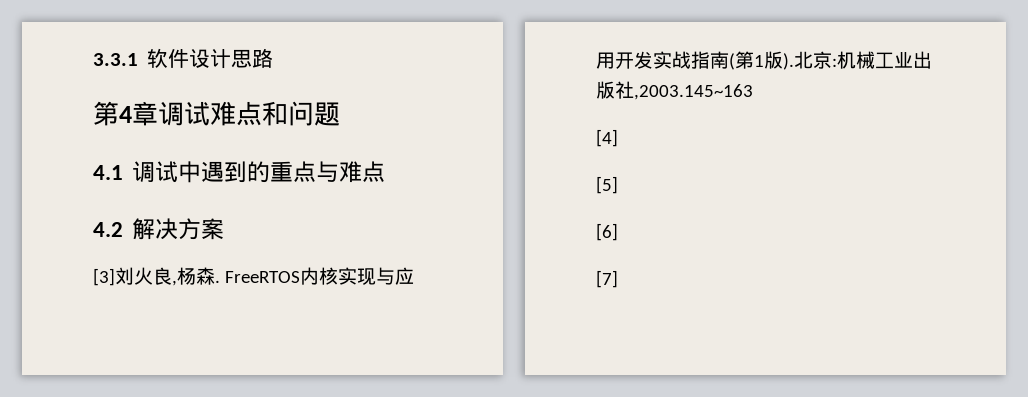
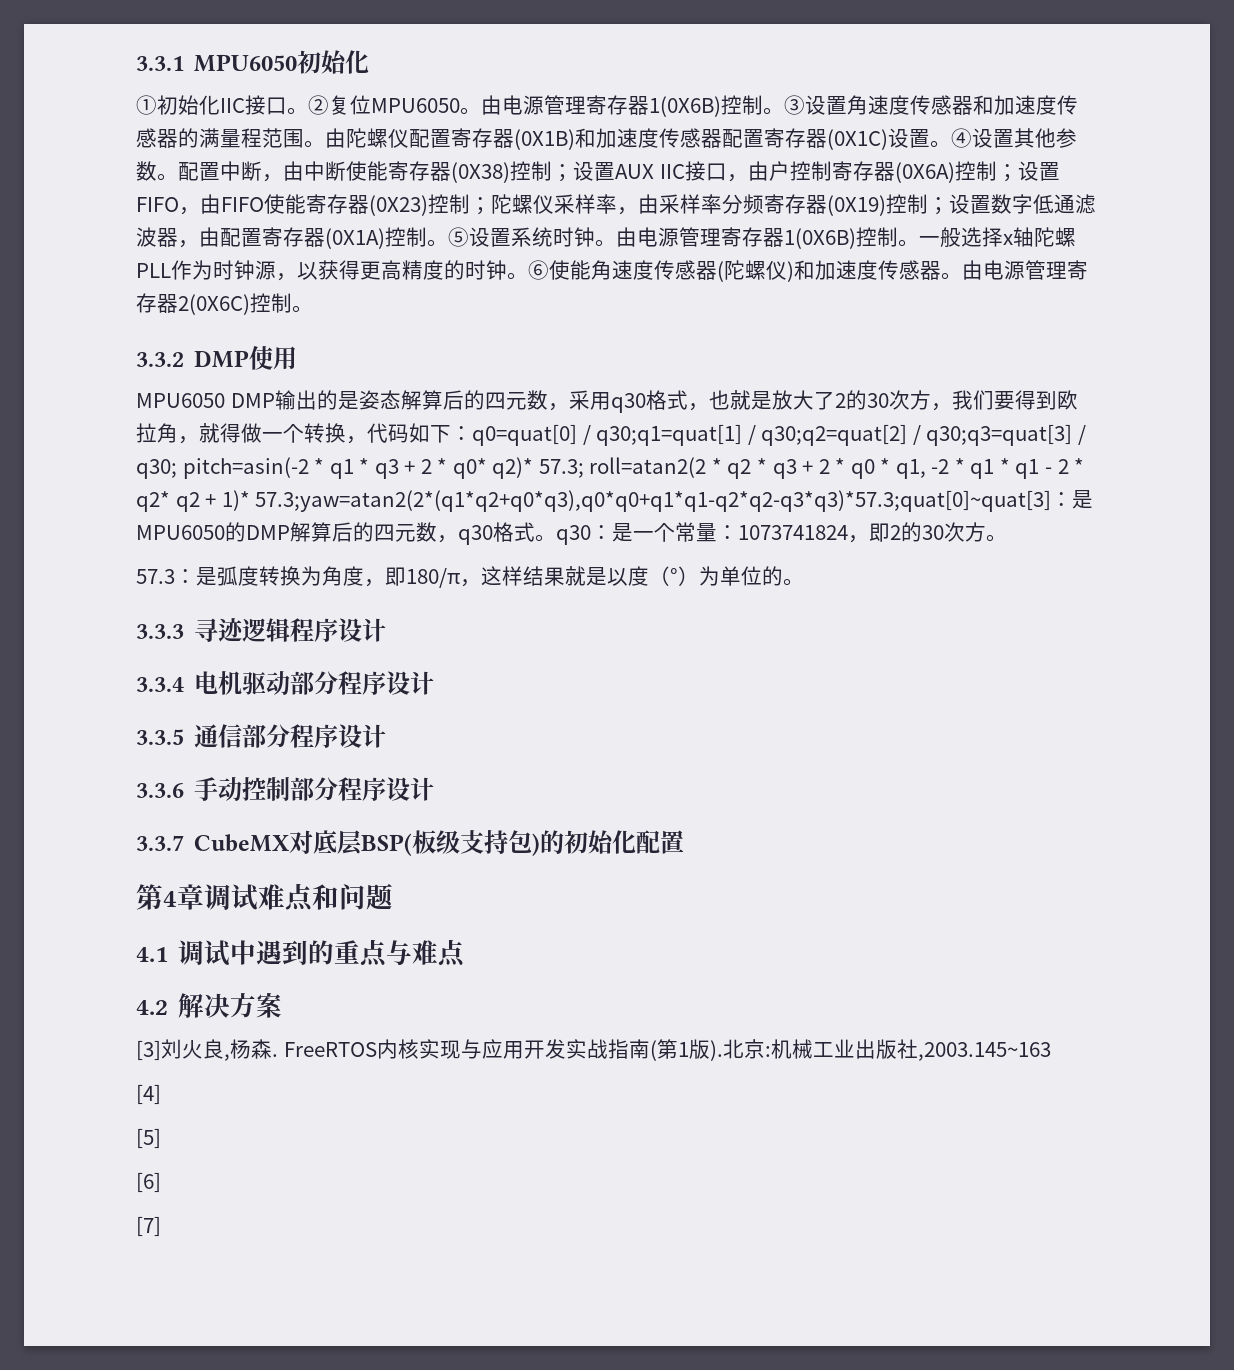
- 3.3.1软件设计思路
+ 3.3.1 MPU6050初始化
+ ①初始化IIC接口。②复位MPU6050。由电源管理寄存器1(0X6B)控制。③设置角速度传感器和加速度传感器的满量程范围。由陀螺仪配置寄存器(0X1B)和加速度传感器配置寄存器(0X1C)设置。④设置其他参数。配置中断，由中断使能寄存器(0X38)控制；设置AUX IIC接口，由户控制寄存器(0X6A)控制；设置FIFO，由FIFO使能寄存器(0X23)控制；陀螺仪采样率，由采样率分频寄存器(0X19)控制；设置数字低通滤波器，由配置寄存器(0X1A)控制。⑤设置系统时钟。由电源管理寄存器1(0X6B)控制。一般选择x轴陀螺PLL作为时钟源，以获得更高精度的时钟。⑥使能角速度传感器(陀螺仪)和加速度传感器。由电源管理寄存器2(0X6C)控制。
+ 3.3.2 DMP使用
+ MPU6050 DMP输出的是姿态解算后的四元数，采用q30格式，也就是放大了2的30次方，我们要得到欧拉角，就得做一个转换，代码如下：q0=quat[0] / q30;q1=quat[1] / q30;q2=quat[2] / q30;q3=quat[3] / q30; pitch=asin(-2 * q1 * q3 + 2 * q0* q2)* 57.3; roll=atan2(2 * q2 * q3 + 2 * q0 * q1, -2 * q1 * q1 - 2 * q2* q2 + 1)* 57.3;yaw=atan2(2*(q1*q2+q0*q3),q0*q0+q1*q1-q2*q2-q3*q3)*57.3;quat[0]~quat[3]：是MPU6050的DMP解算后的四元数，q30格式。q30：是一个常量：1073741824，即2的30次方。
+ 57.3：是弧度转换为角度，即180/π，这样结果就是以度（°）为单位的。
+ 3.3.3寻迹逻辑程序设计
+ 3.3.4电机驱动部分程序设计
+ 3.3.5通信部分程序设计
+ 3.3.6手动控制部分程序设计
+ 3.3.7 CubeMX对底层BSP(板级支持包)的初始化配置

